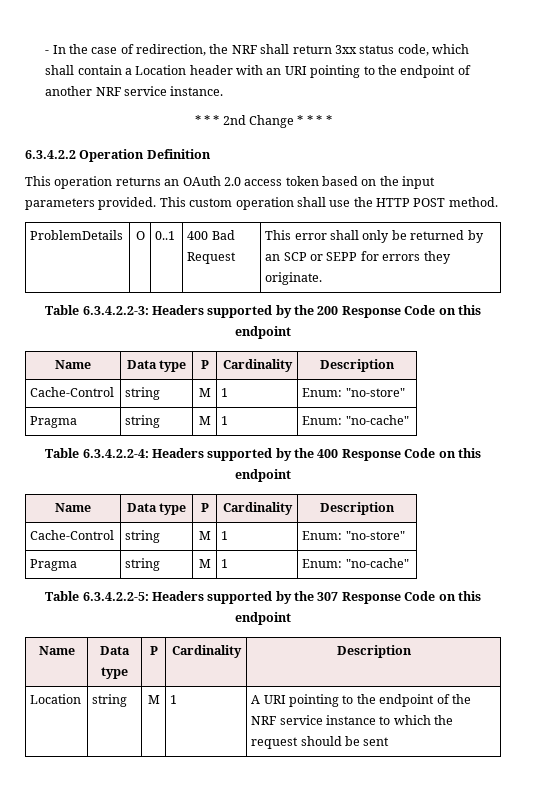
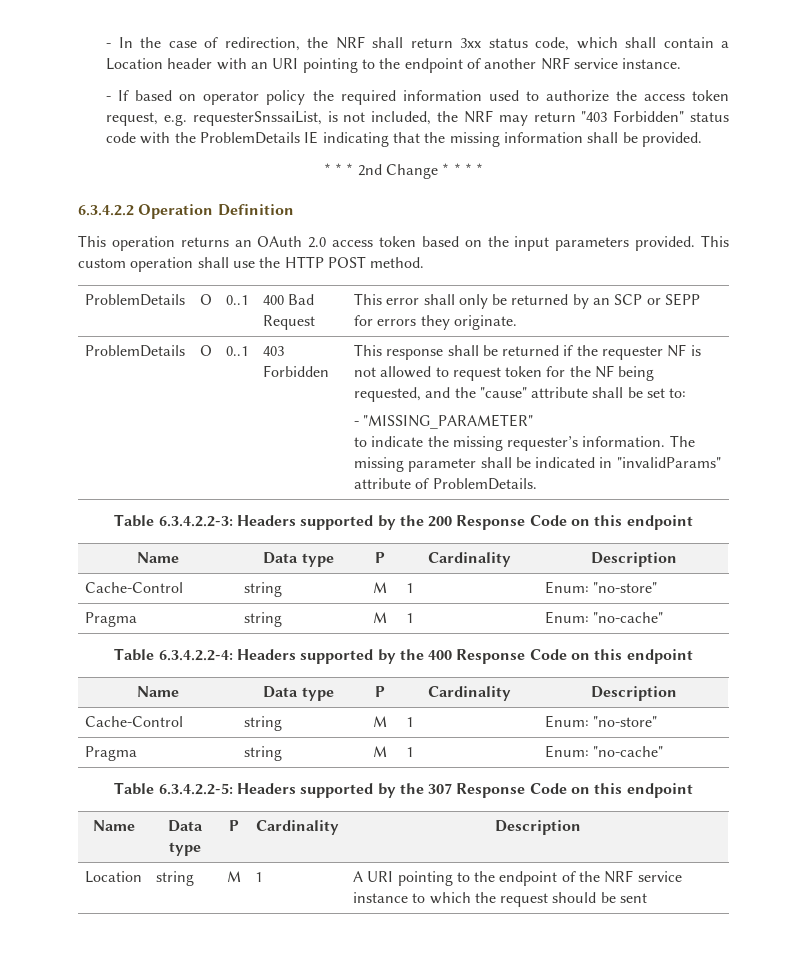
+ - If based on operator policy the required information used to authorize the access token request, e.g. requesterSnssaiList, is not included, the NRF may return "403 Forbidden" status code with the ProblemDetails IE indicating that the missing information shall be provided.
+ ProblemDetails | O | 0..1 | 403 Forbidden | This response shall be returned if the requester NF is not allowed to request token for the NF being requested, and the "cause" attribute shall be set to:
+ - "MISSING_PARAMETER"
+ to indicate the missing requester’s information. The missing parameter shall be indicated in "invalidParams" attribute of ProblemDetails.

